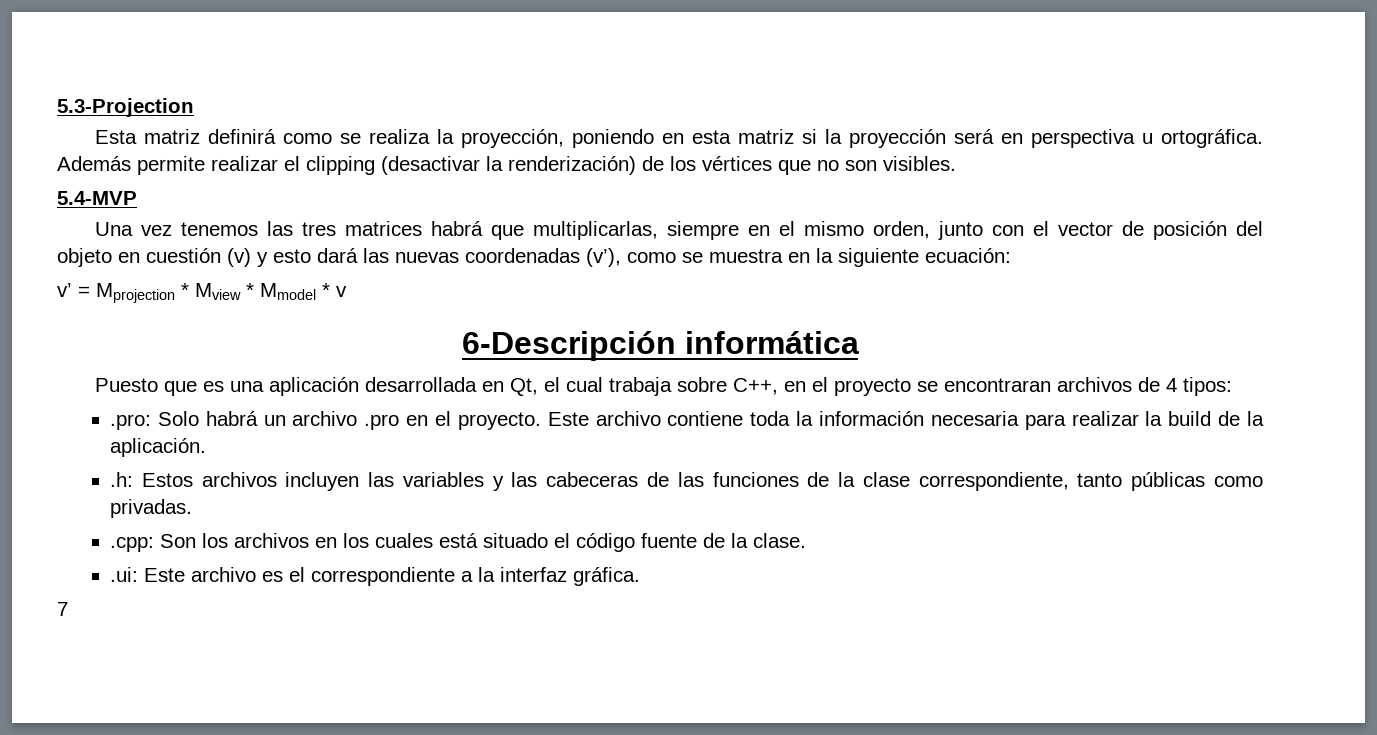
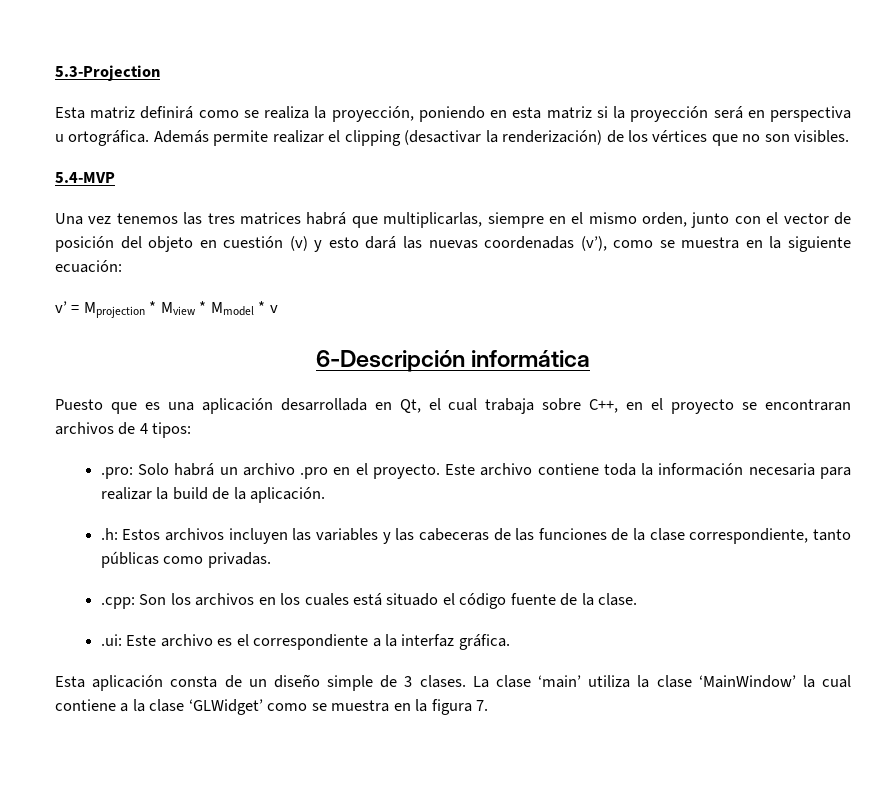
- 7
+ Esta aplicación consta de un diseño simple de 3 clases. La clase ‘main’ utiliza la clase ‘MainWindow’ la cual contiene a la clase ‘GLWidget’ como se muestra en la figura 7.

